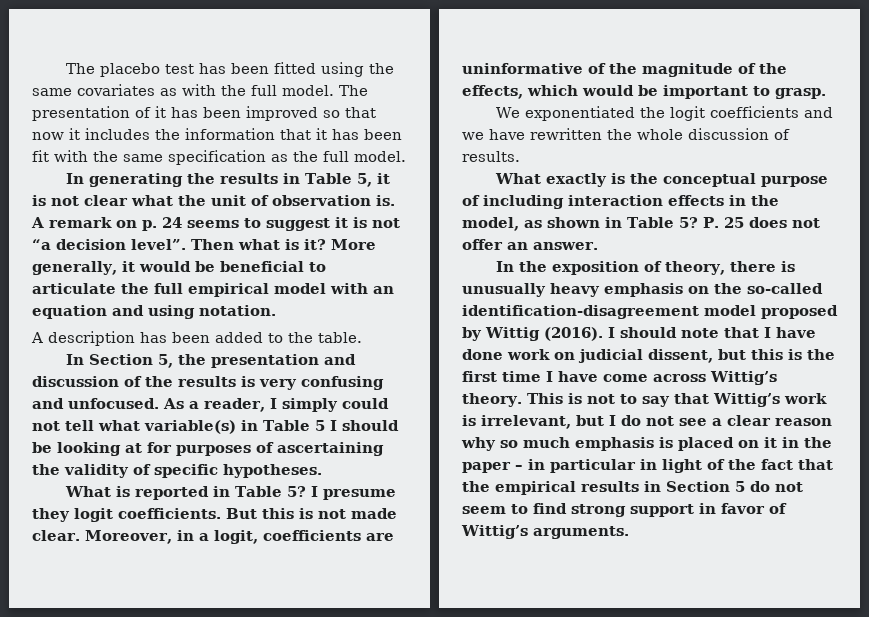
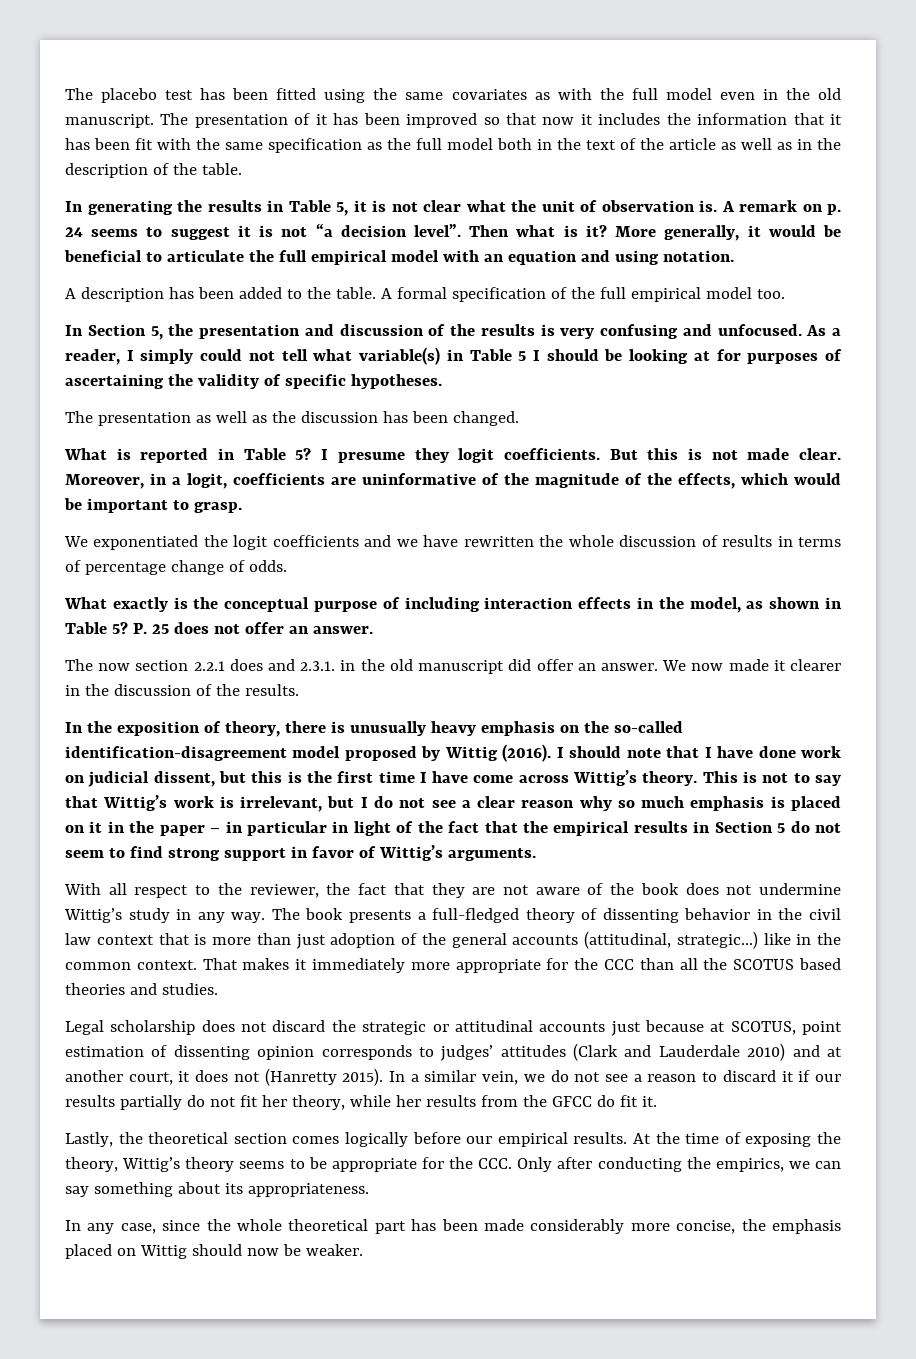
- The placebo test has been fitted using the same covariates as with the full model.
+ The placebo test has been fitted using the same covariates as with the full model even in the old manuscript.
- The presentation of it has been improved so that now it includes the information that it has been fit with the same specification as the full model.
+ The presentation of it has been improved so that now it includes the information that it has been fit with the same specification as the full model both in the text of the article as well as in the description of the table.
+ A formal specification of the full empirical model too.
+ The presentation as well as the discussion has been changed.
- We exponentiated the logit coefficients and we have rewritten the whole discussion of results.
+ We exponentiated the logit coefficients and we have rewritten the whole discussion of results in terms of percentage change of odds.
+ The now section 2.2.1 does and 2.3.1. in the old manuscript did offer an answer. We now made it clearer in the discussion of the results.
+ With all respect to the reviewer, the fact that they are not aware of the book does not undermine Wittig’s study in any way. The book presents a full-fledged theory of dissenting behavior in the civil law context that is more than just adoption of the general accounts (attitudinal, strategic…) like in the common context. That makes it immediately more appropriate for the CCC than all the SCOTUS based theories and studies.
+ Legal scholarship does not discard the strategic or attitudinal accounts just because at SCOTUS, point estimation of dissenting opinion corresponds to judges’ attitudes (Clark and Lauderdale 2010) and at another court, it does not (Hanretty 2015). In a similar vein, we do not see a reason to discard it if our results partially do not fit her theory, while her results from the GFCC do fit it.
+ Lastly, the theoretical section comes logically before our empirical results. At the time of exposing the theory, Wittig’s theory seems to be appropriate for the CCC. Only after conducting the empirics, we can say something about its appropriateness.
+ In any case, since the whole theoretical part has been made considerably more concise, the emphasis placed on Wittig should now be weaker.

